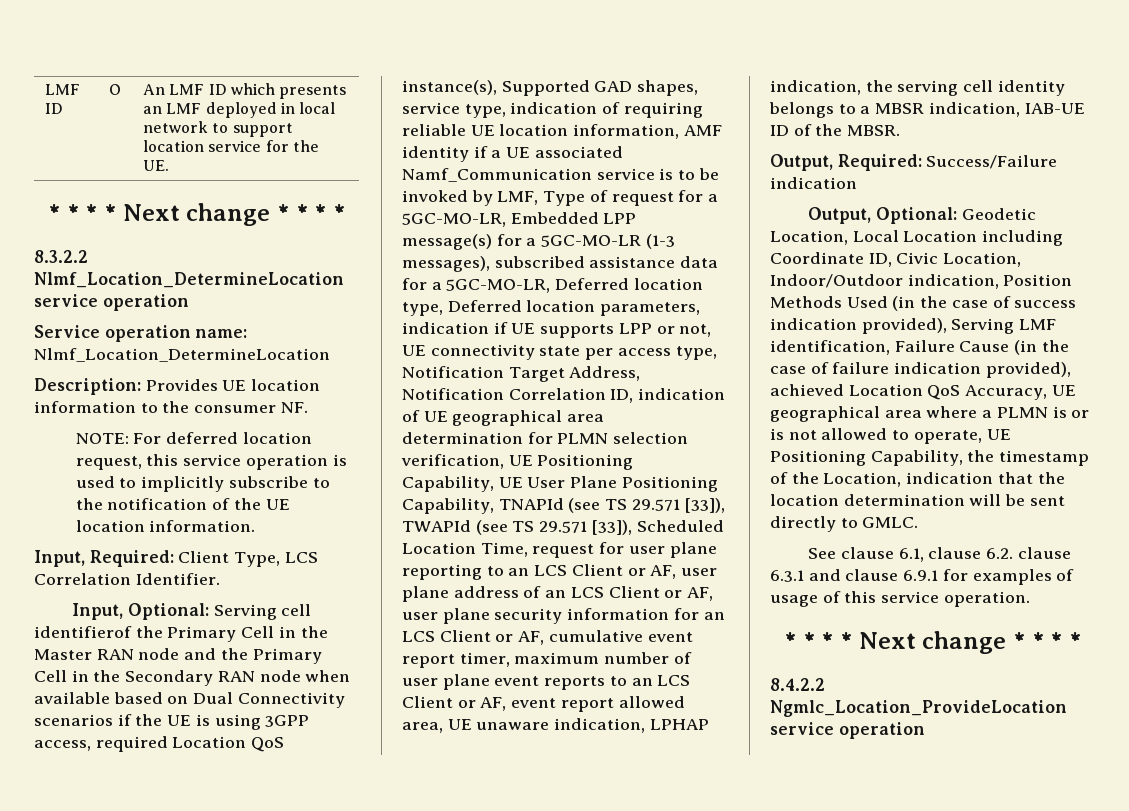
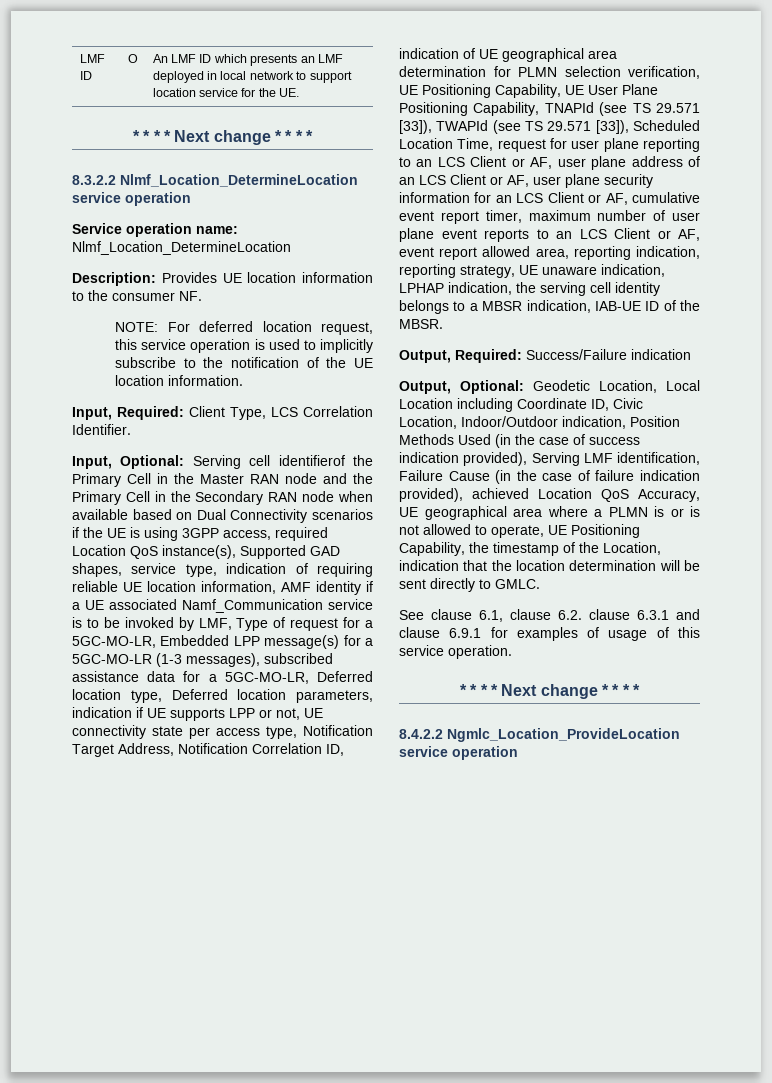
- Serving cell identifierof the Primary Cell in the Master RAN node and the Primary Cell in the Secondary RAN node when available based on Dual Connectivity scenarios if the UE is using 3GPP access, required Location QoS instance(s), Supported GAD shapes, service type, indication of requiring reliable UE location information, AMF identity if a UE associated Namf_Communication service is to be invoked by LMF, Type of request for a 5GC-MO-LR, Embedded LPP message(s) for a 5GC-MO-LR (1-3 messages), subscribed assistance data for a 5GC-MO-LR, Deferred location type, Deferred location parameters, indication if UE supports LPP or not, UE connectivity state per access type, Notification Target Address, Notification Correlation ID, indication of UE geographical area determination for PLMN selection verification, UE Positioning Capability, UE User Plane Positioning Capability, TNAPId (see TS 29.571 [33]), TWAPId (see TS 29.571 [33]), Scheduled Location Time, request for user plane reporting to an LCS Client or AF, user plane address of an LCS Client or AF, user plane security information for an LCS Client or AF, cumulative event report timer, maximum number of user plane event reports to an LCS Client or AF, event report allowed area, UE unaware indication, LPHAP indication, the serving cell identity belongs to a MBSR indication, IAB-UE ID of the MBSR.
+ Serving cell identifierof the Primary Cell in the Master RAN node and the Primary Cell in the Secondary RAN node when available based on Dual Connectivity scenarios if the UE is using 3GPP access, required Location QoS instance(s), Supported GAD shapes, service type, indication of requiring reliable UE location information, AMF identity if a UE associated Namf_Communication service is to be invoked by LMF, Type of request for a 5GC-MO-LR, Embedded LPP message(s) for a 5GC-MO-LR (1-3 messages), subscribed assistance data for a 5GC-MO-LR, Deferred location type, Deferred location parameters, indication if UE supports LPP or not, UE connectivity state per access type, Notification Target Address, Notification Correlation ID, indication of UE geographical area determination for PLMN selection verification, UE Positioning Capability, UE User Plane Positioning Capability, TNAPId (see TS 29.571 [33]), TWAPId (see TS 29.571 [33]), Scheduled Location Time, request for user plane reporting to an LCS Client or AF, user plane address of an LCS Client or AF, user plane security information for an LCS Client or AF, cumulative event report timer, maximum number of user plane event reports to an LCS Client or AF, event report allowed area, reporting indication, reporting strategy, UE unaware indication, LPHAP indication, the serving cell identity belongs to a MBSR indication, IAB-UE ID of the MBSR.

